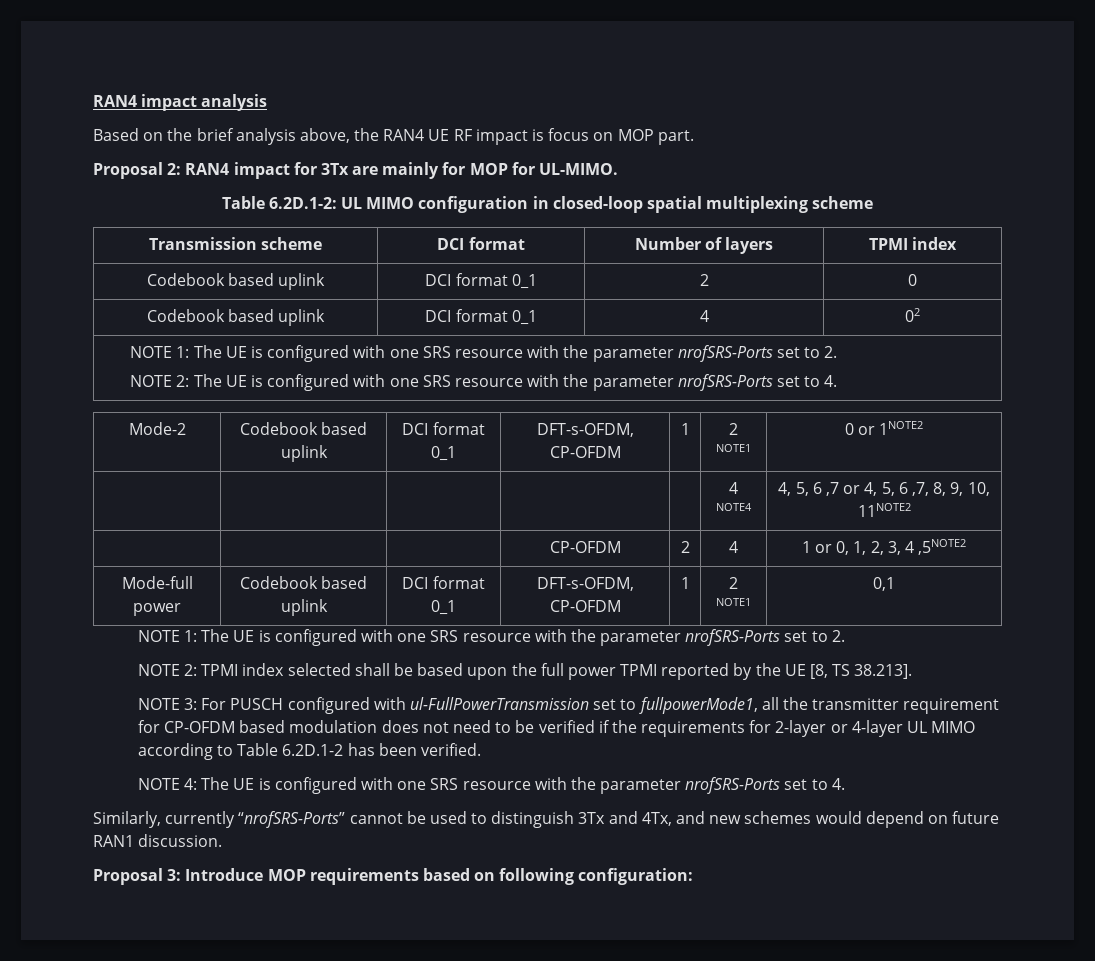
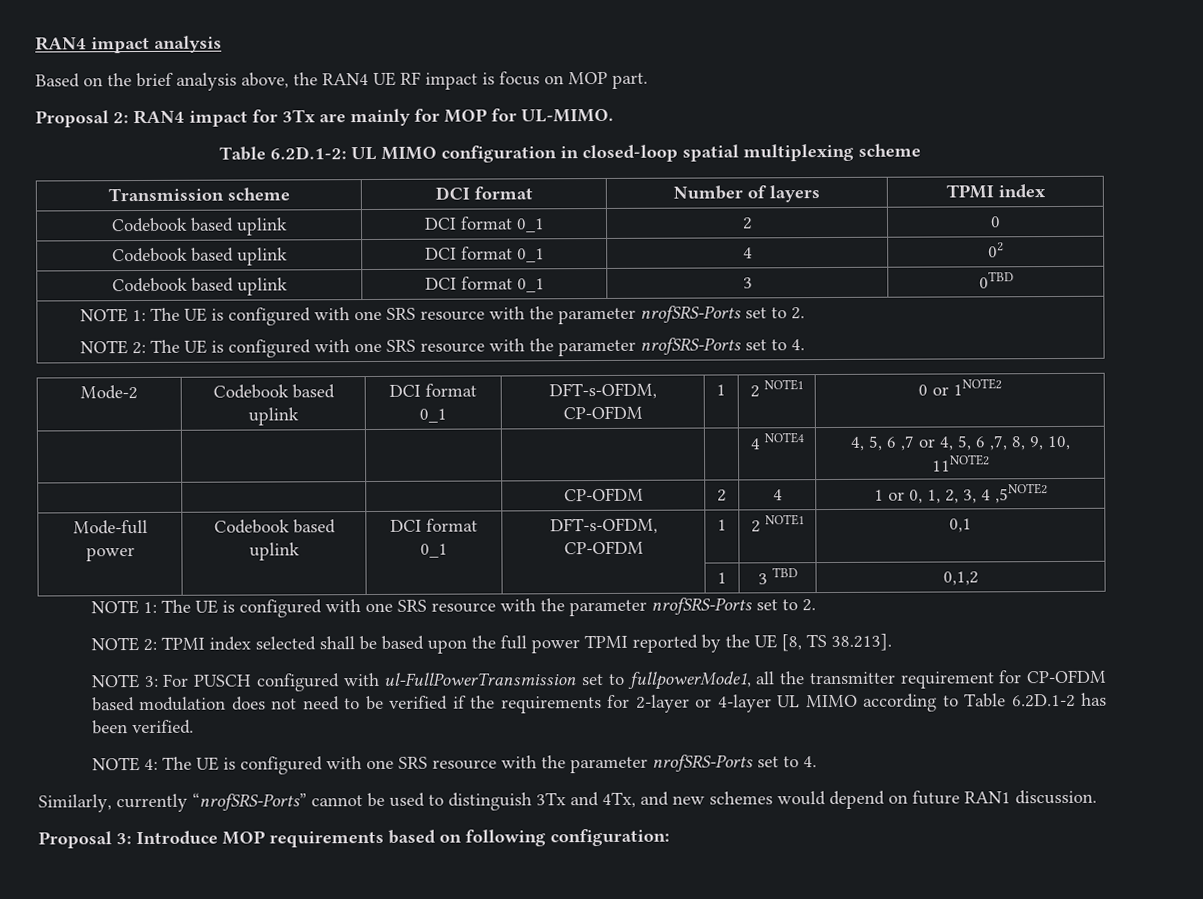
+ Codebook based uplink | DCI format 0_1 | 3 | 0TBD
+ | | | | 1 | 3 TBD | 0,1,2

